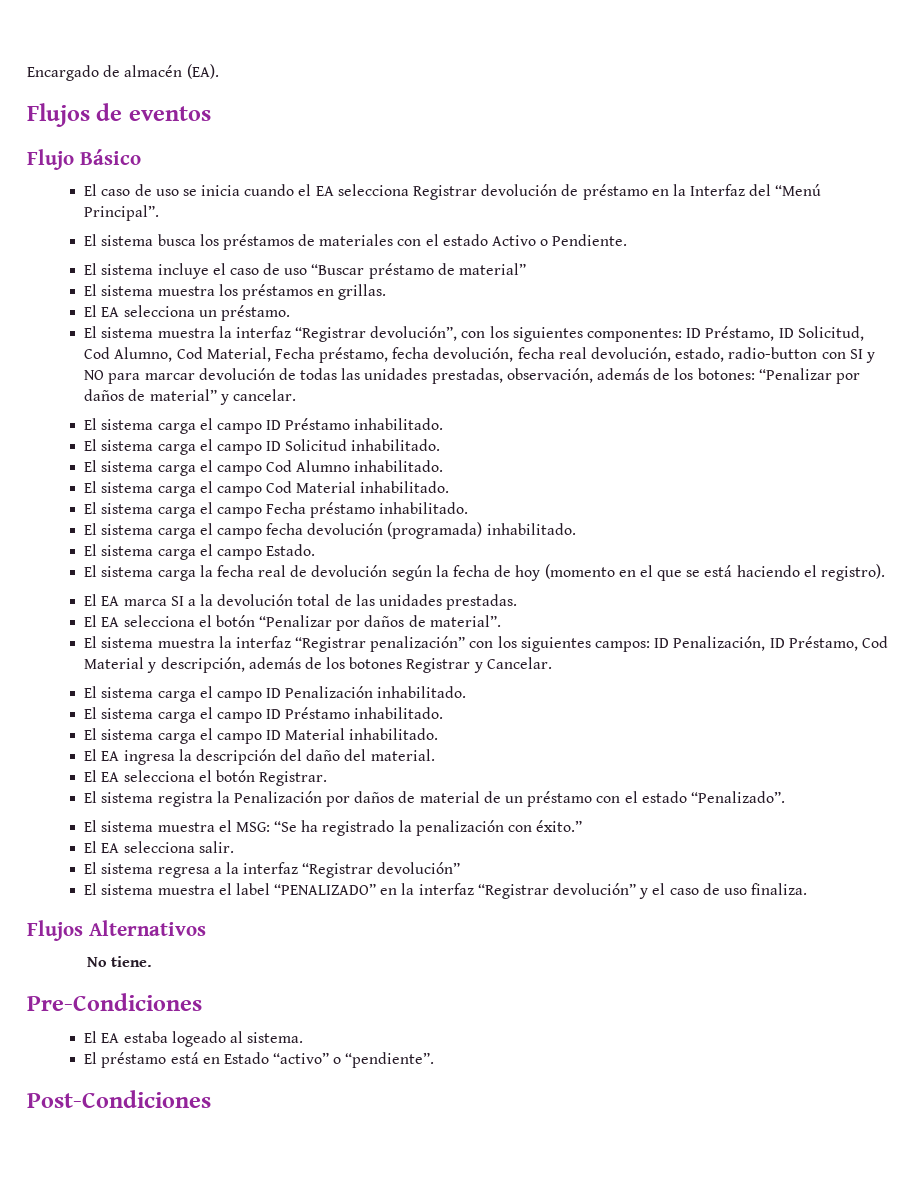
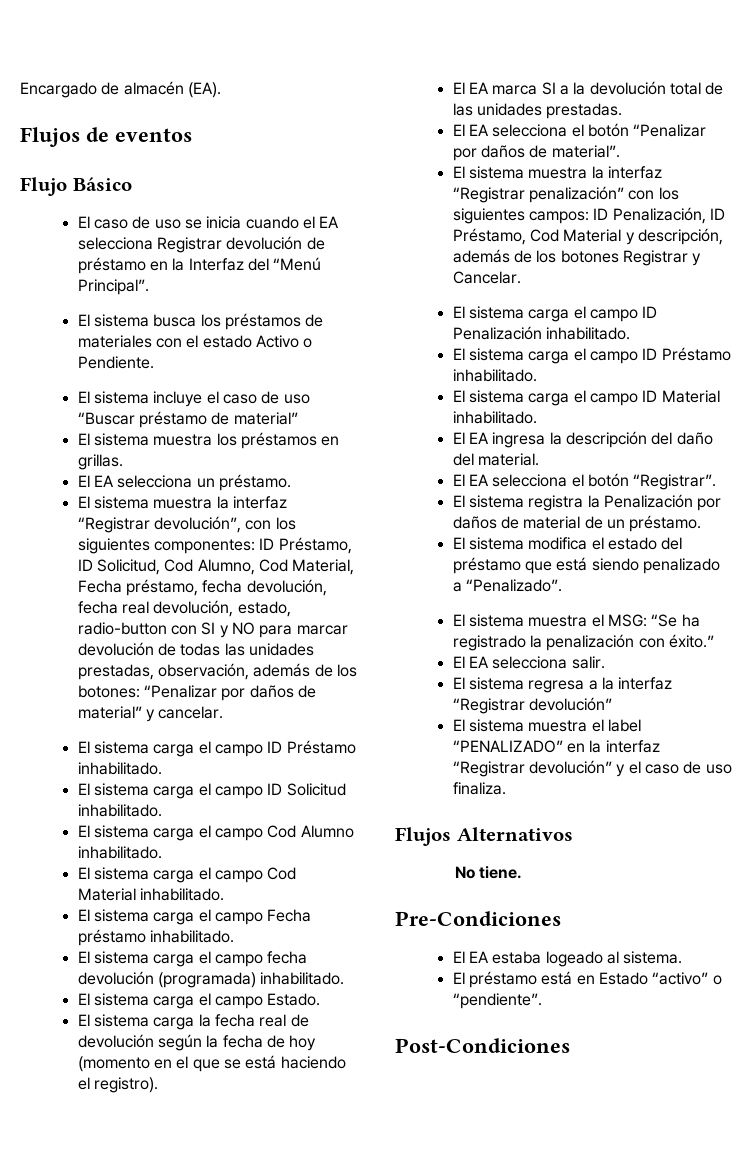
- El EA selecciona el botón Registrar.
+ El EA selecciona el botón “Registrar”.
- El sistema registra la Penalización por daños de material de un préstamo con el estado “Penalizado”.
+ El sistema registra la Penalización por daños de material de un préstamo.
+ El sistema modifica el estado del préstamo que está siendo penalizado a “Penalizado”.

